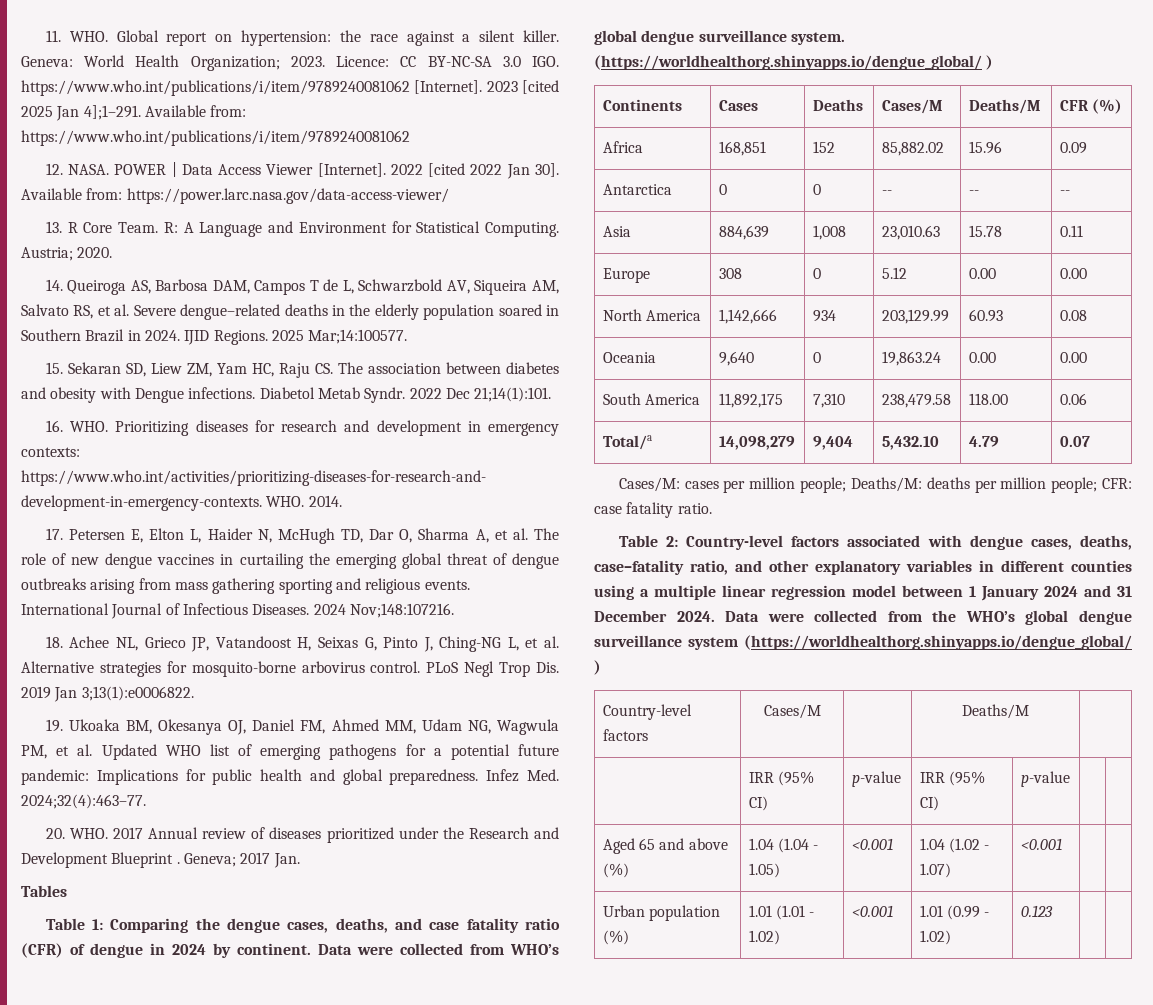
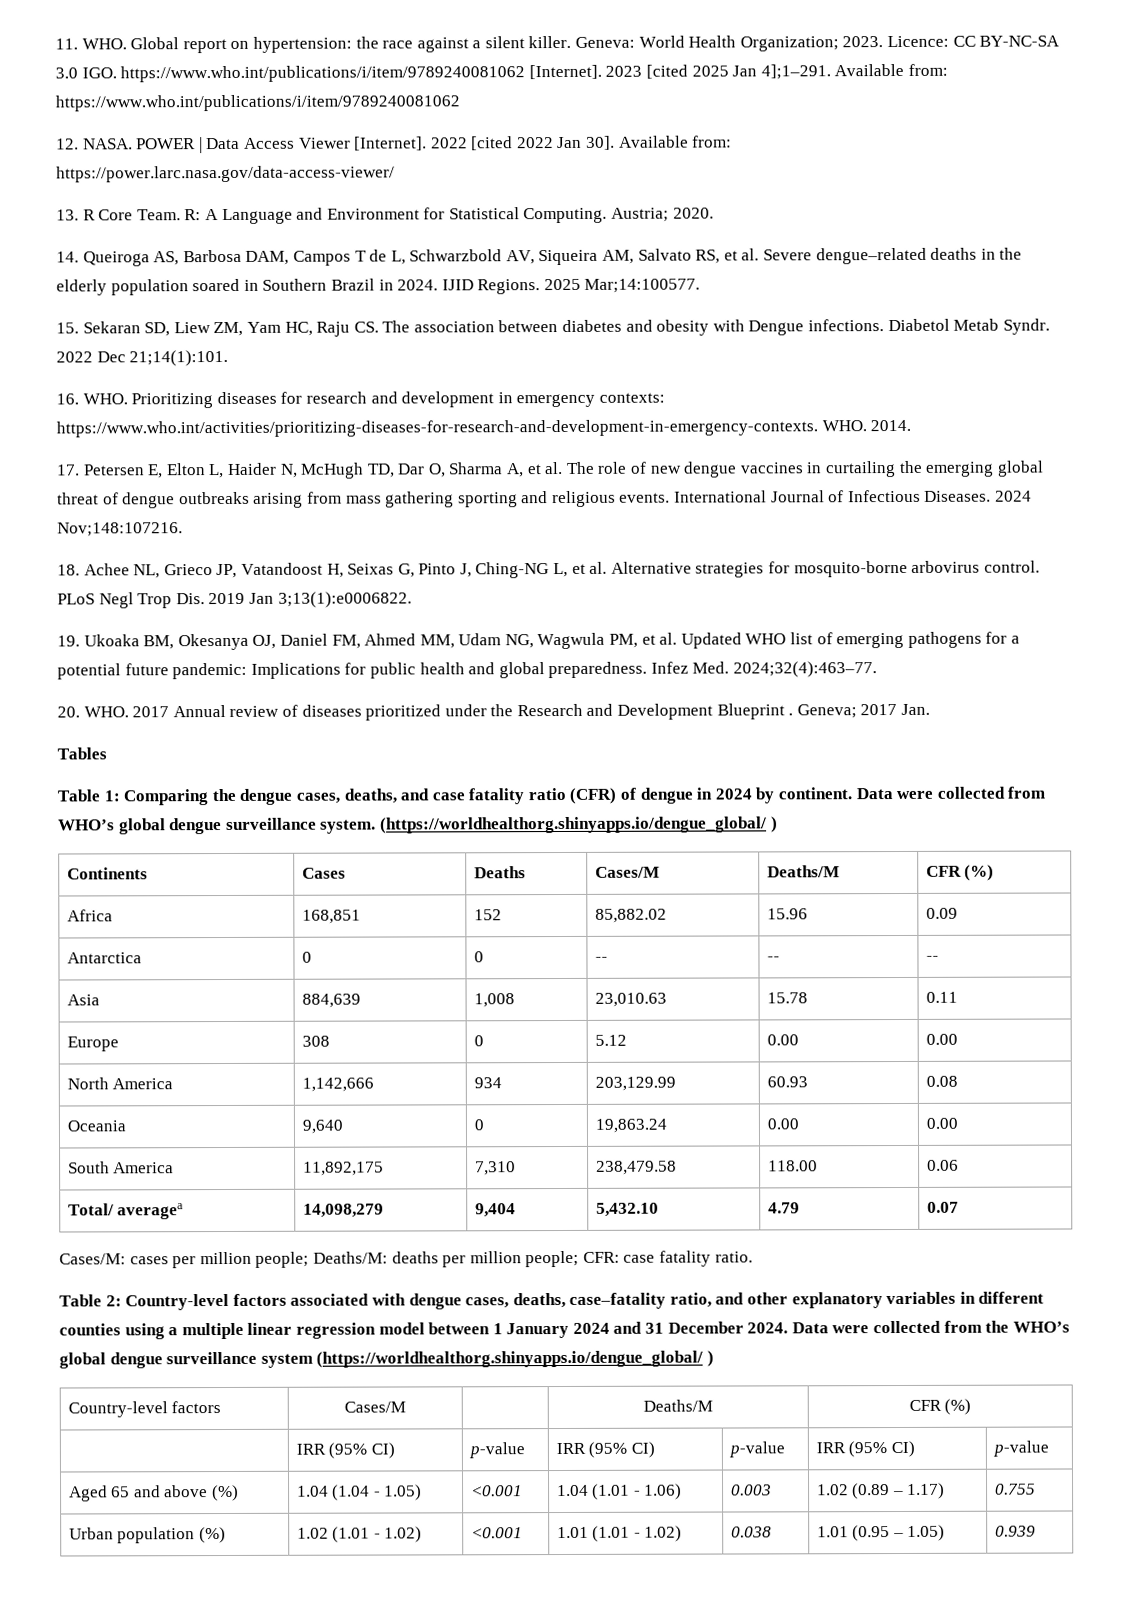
- Total/a | 14,098,279 | 9,404 | 5,432.10 | 4.79 | 0.07
+ Total/ averagea | 14,098,279 | 9,404 | 5,432.10 | 4.79 | 0.07
- Country-level factors | Cases/M | | Deaths/M |
+ Country-level factors | Cases/M | | Deaths/M | CFR (%)
- | IRR (95% CI) | p-value | IRR (95% CI) | p-value | |
+ | IRR (95% CI) | p-value | IRR (95% CI) | p-value | IRR (95% CI) | p-value
- Aged 65 and above (%) | 1.04 (1.04 - 1.05) | <0.001 | 1.04 (1.02 - 1.07) | <0.001 | |
+ Aged 65 and above (%) | 1.04 (1.04 - 1.05) | <0.001 | 1.04 (1.01 - 1.06) | 0.003 | 1.02 (0.89 – 1.17) | 0.755
- Urban population (%) | 1.01 (1.01 - 1.02) | <0.001 | 1.01 (0.99 - 1.02) | 0.123 | |
+ Urban population (%) | 1.02 (1.01 - 1.02) | <0.001 | 1.01 (1.01 - 1.02) | 0.038 | 1.01 (0.95 – 1.05) | 0.939

